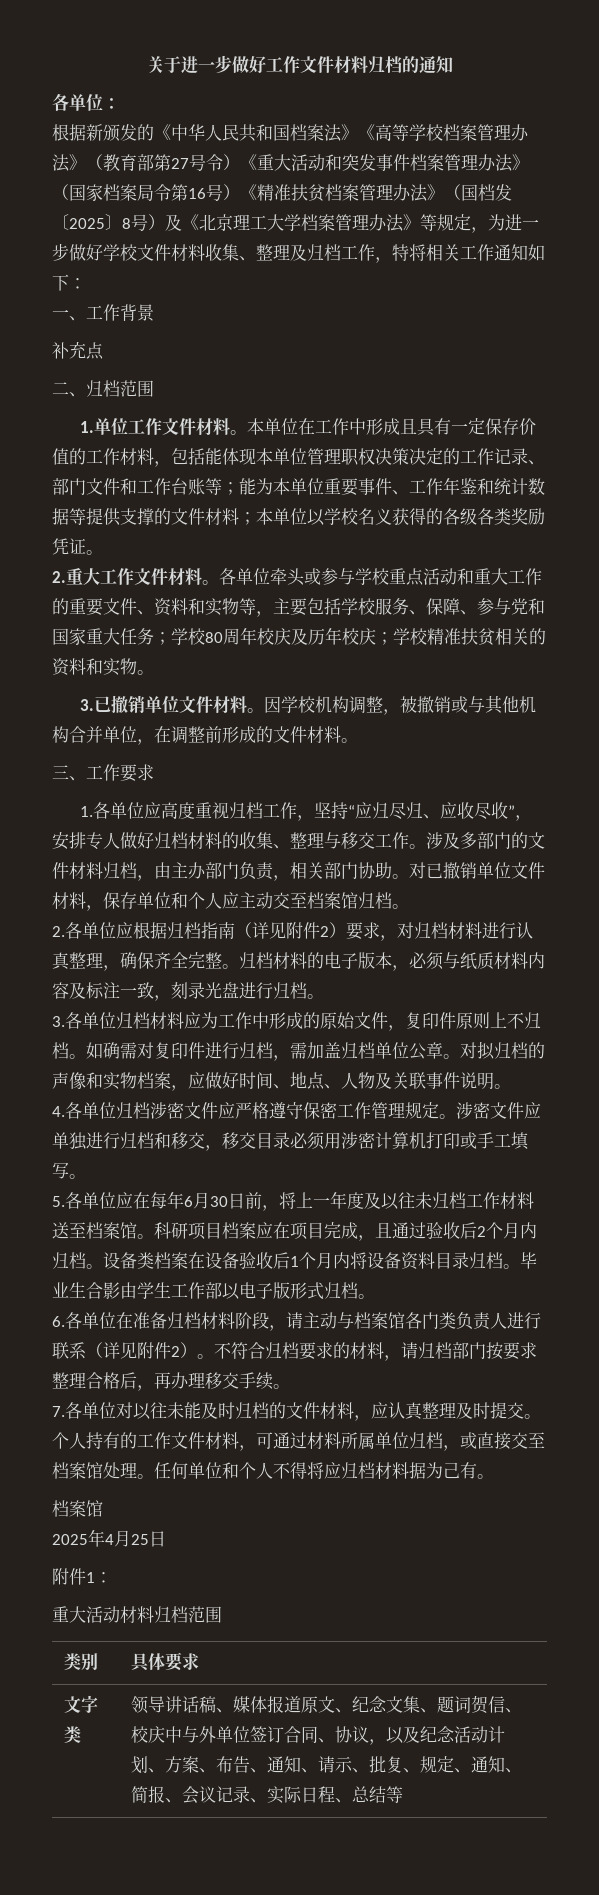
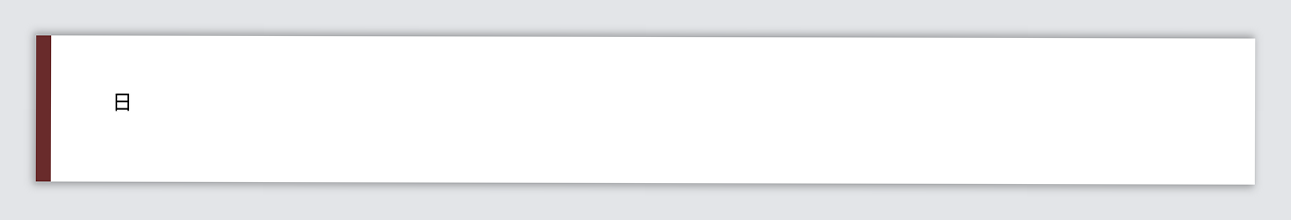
- 关于进一步做好工作文件材料归档的通知
- 各单位：
- 根据新颁发的《中华人民共和国档案法》《高等学校档案管理办法》（教育部第27号令）《重大活动和突发事件档案管理办法》（国家档案局令第16号）《精准扶贫档案管理办法》（国档发〔2025〕8号）及《北京理工大学档案管理办法》等规定，为进一步做好学校文件材料收集、整理及归档工作，特将相关工作通知如下：
- 一、工作背景
- 补充点
- 二、归档范围
- 1.单位工作文件材料。本单位在工作中形成且具有一定保存价值的工作材料，包括能体现本单位管理职权决策决定的工作记录、部门文件和工作台账等；能为本单位重要事件、工作年鉴和统计数据等提供支撑的文件材料；本单位以学校名义获得的各级各类奖励凭证。
- 2.重大工作文件材料。各单位牵头或参与学校重点活动和重大工作的重要文件、资料和实物等，主要包括学校服务、保障、参与党和国家重大任务；学校80周年校庆及历年校庆；学校精准扶贫相关的资料和实物。
- 3.已撤销单位文件材料。因学校机构调整，被撤销或与其他机构合并单位，在调整前形成的文件材料。
- 三、工作要求
- 1.各单位应高度重视归档工作，坚持“应归尽归、应收尽收”，安排专人做好归档材料的收集、整理与移交工作。涉及多部门的文件材料归档，由主办部门负责，相关部门协助。对已撤销单位文件材料，保存单位和个人应主动交至档案馆归档。
- 2.各单位应根据归档指南（详见附件2）要求，对归档材料进行认真整理，确保齐全完整。归档材料的电子版本，必须与纸质材料内容及标注一致，刻录光盘进行归档。
- 3.各单位归档材料应为工作中形成的原始文件，复印件原则上不归档。如确需对复印件进行归档，需加盖归档单位公章。对拟归档的声像和实物档案，应做好时间、地点、人物及关联事件说明。
- 4.各单位归档涉密文件应严格遵守保密工作管理规定。涉密文件应单独进行归档和移交，移交目录必须用涉密计算机打印或手工填写。
- 5.各单位应在每年6月30日前，将上一年度及以往未归档工作材料送至档案馆。科研项目档案应在项目完成，且通过验收后2个月内归档。设备类档案在设备验收后1个月内将设备资料目录归档。毕业生合影由学生工作部以电子版形式归档。
- 6.各单位在准备归档材料阶段，请主动与档案馆各门类负责人进行联系（详见附件2）。不符合归档要求的材料，请归档部门按要求整理合格后，再办理移交手续。
- 7.各单位对以往未能及时归档的文件材料，应认真整理及时提交。个人持有的工作文件材料，可通过材料所属单位归档，或直接交至档案馆处理。任何单位和个人不得将应归档材料据为己有。
- 档案馆
- 2025年4月25日
- 附件1：
- 重大活动材料归档范围
- 类别 | 具体要求
- 文字类 | 领导讲话稿、媒体报道原文、纪念文集、题词贺信、校庆中与外单位签订合同、协议，以及纪念活动计划、方案、布告、通知、请示、批复、规定、通知、简报、会议记录、实际日程、总结等
+ 日

